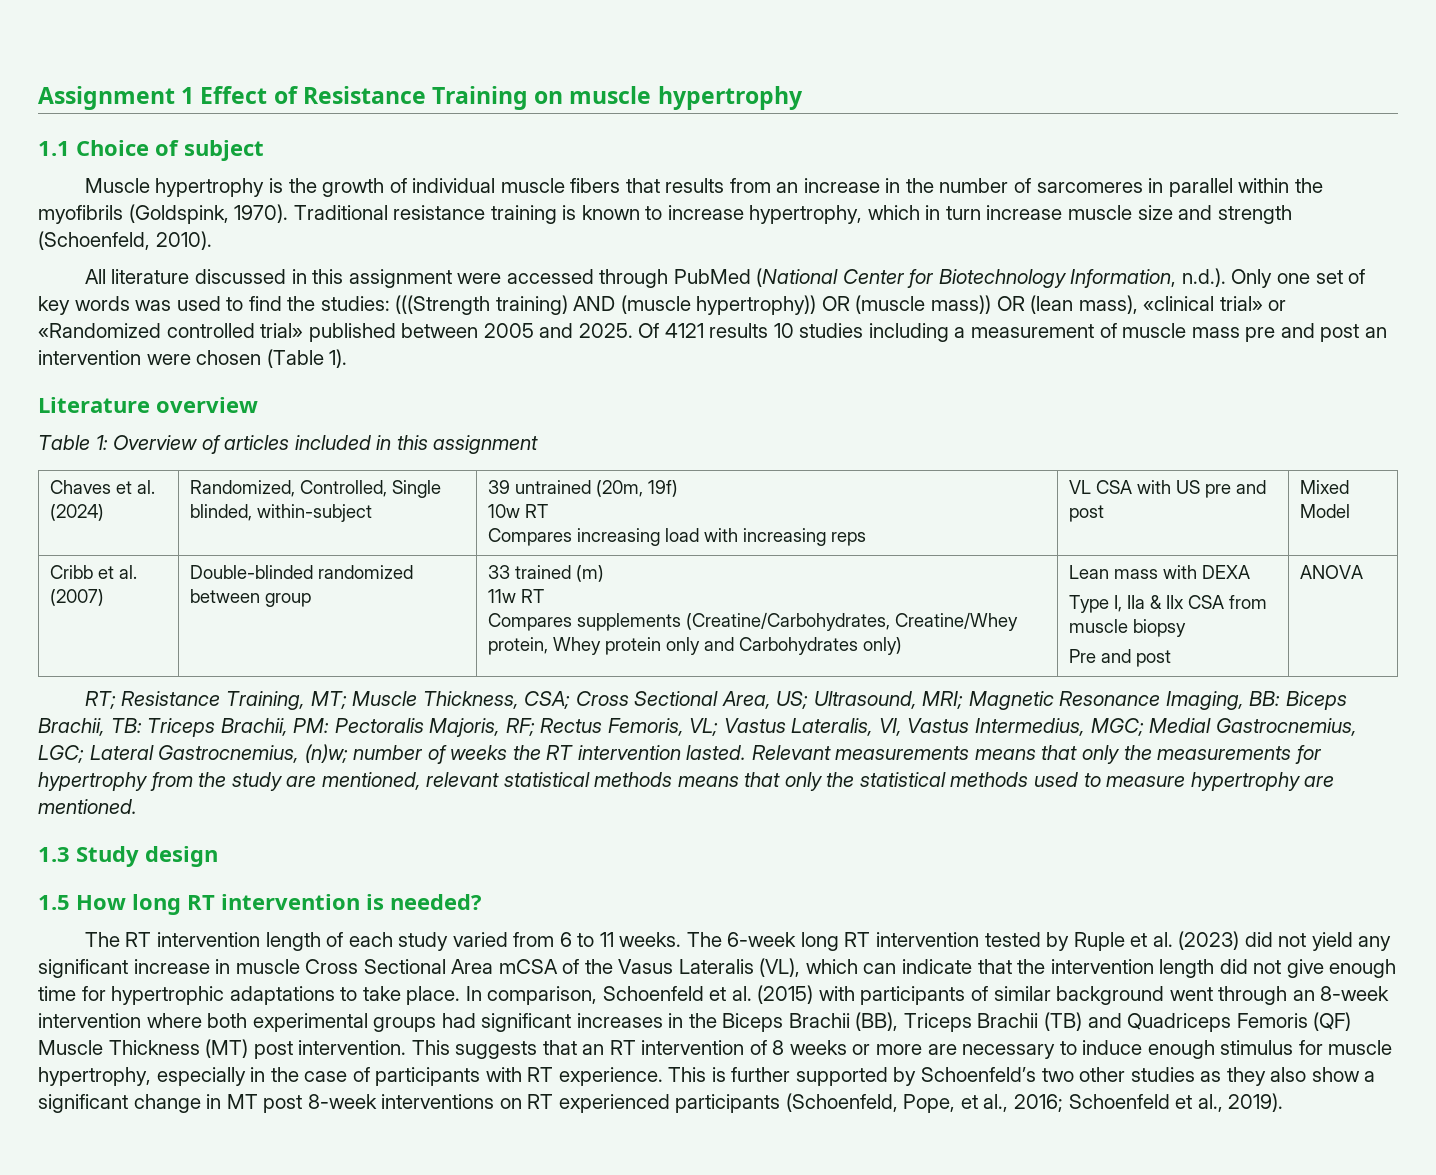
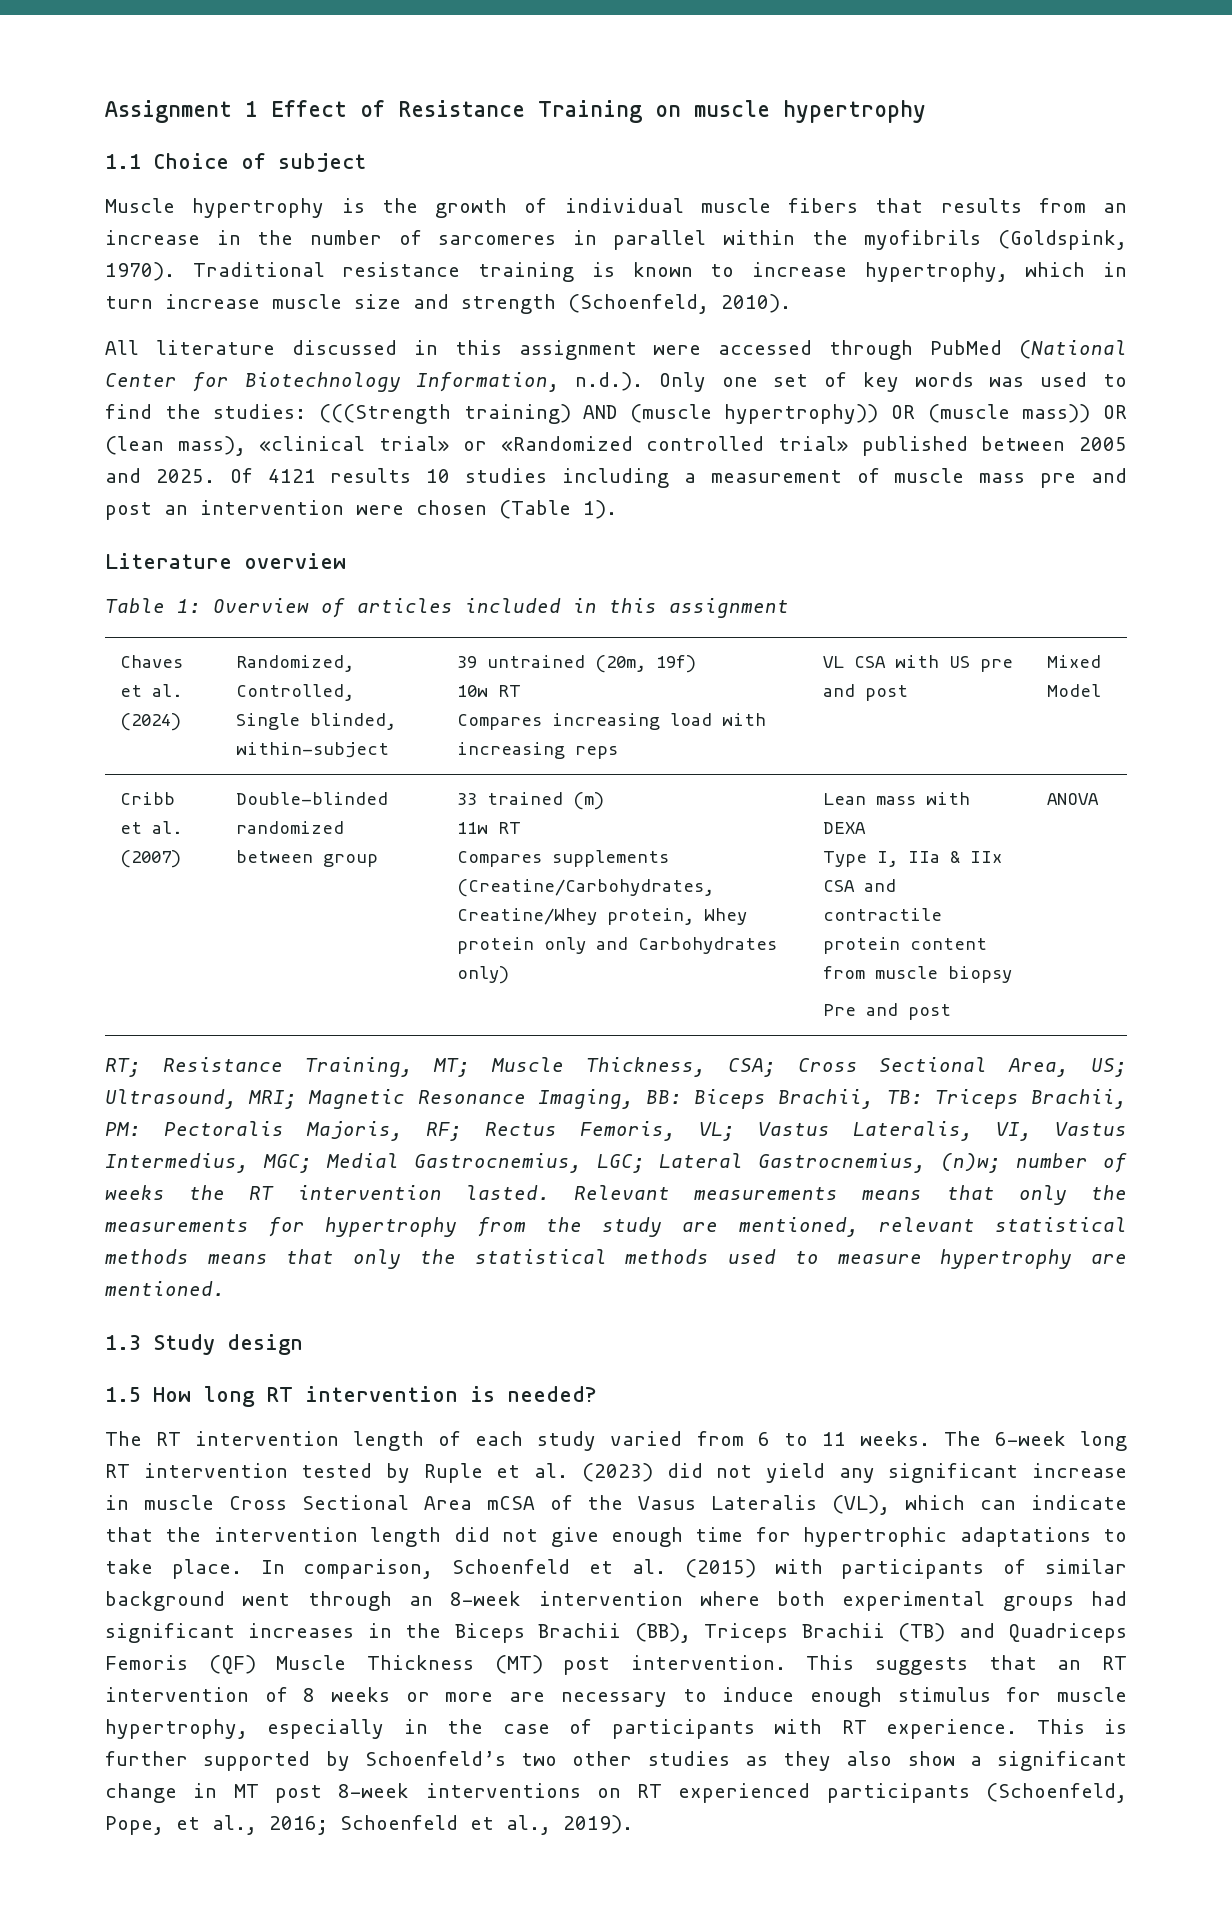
- Type I, IIa & IIx CSA from muscle biopsy
+ Type I, IIa & IIx CSA and contractile protein content from muscle biopsy

